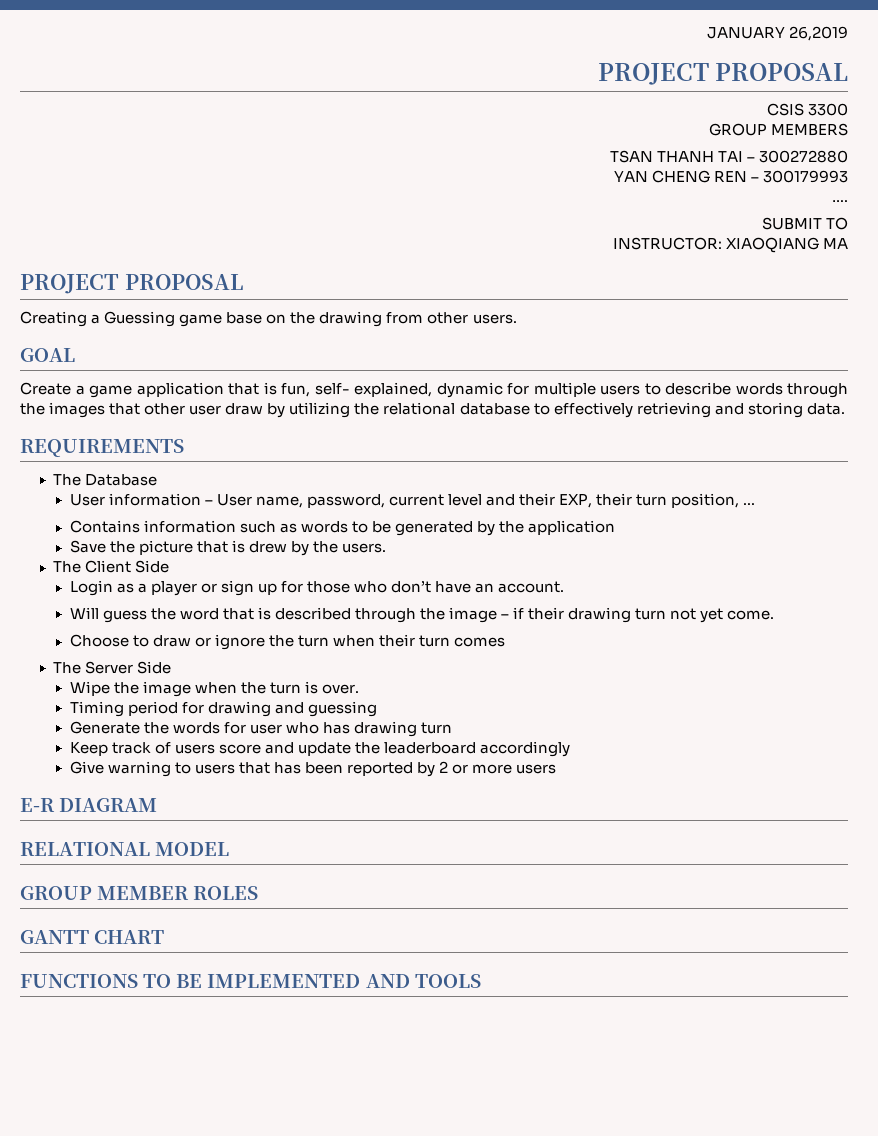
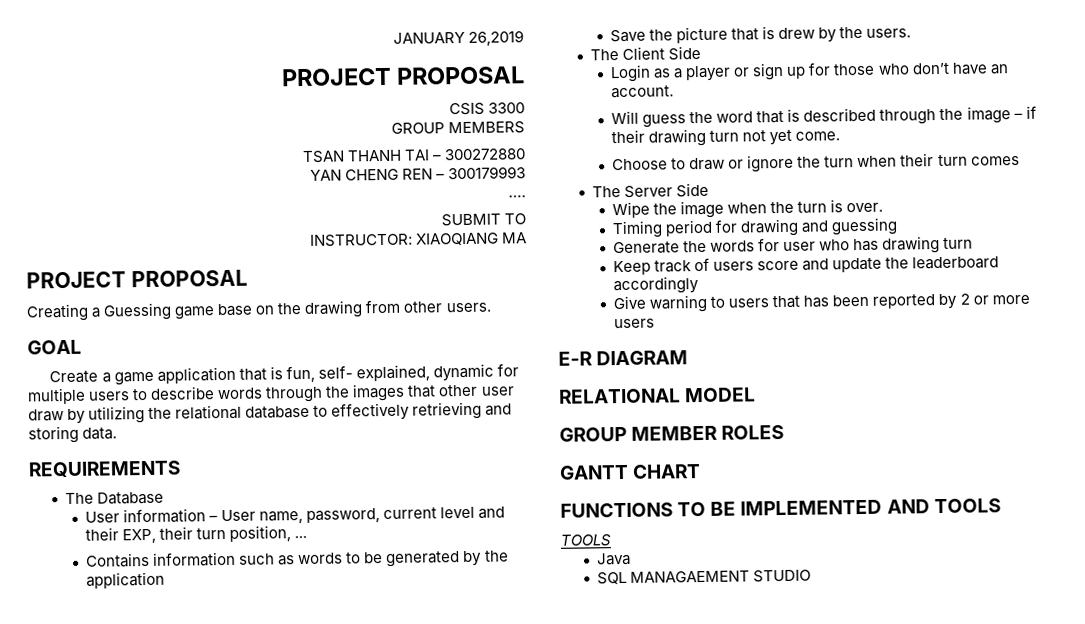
  FUNCTIONS TO BE IMPLEMENTED AND TOOLS
+ TOOLS
+ Java
+ SQL MANAGAEMENT STUDIO

